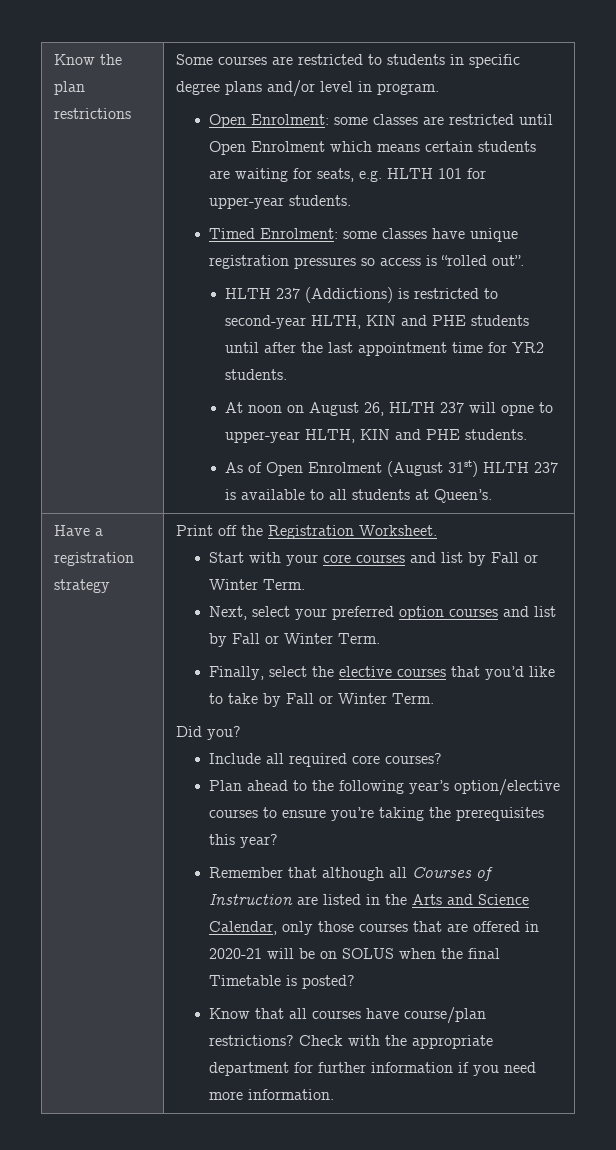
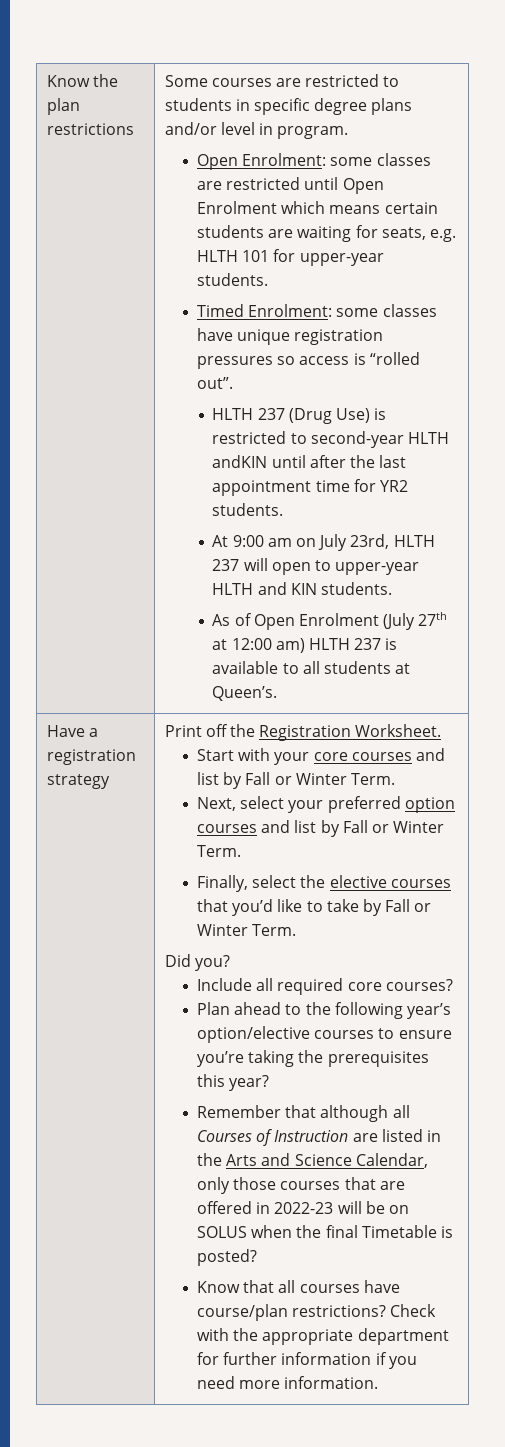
- HLTH 237 (Addictions) is restricted to second-year HLTH, KIN and PHE students until after the last appointment time for YR2 students.
+ HLTH 237 (Drug Use) is restricted to second-year HLTH andKIN until after the last appointment time for YR2 students.
- At noon on August 26, HLTH 237 will opne to upper-year HLTH, KIN and PHE students.
+ At 9:00 am on July 23rd, HLTH 237 will open to upper-year HLTH and KIN students.
- As of Open Enrolment (August 31st) HLTH 237 is available to all students at Queen’s.
+ As of Open Enrolment (July 27th at 12:00 am) HLTH 237 is available to all students at Queen’s.
- Remember that although all Courses of Instruction are listed in the Arts and Science Calendar, only those courses that are offered in 2020-21 will be on SOLUS when the final Timetable is posted?
+ Remember that although all Courses of Instruction are listed in the Arts and Science Calendar, only those courses that are offered in 2022-23 will be on SOLUS when the final Timetable is posted?

